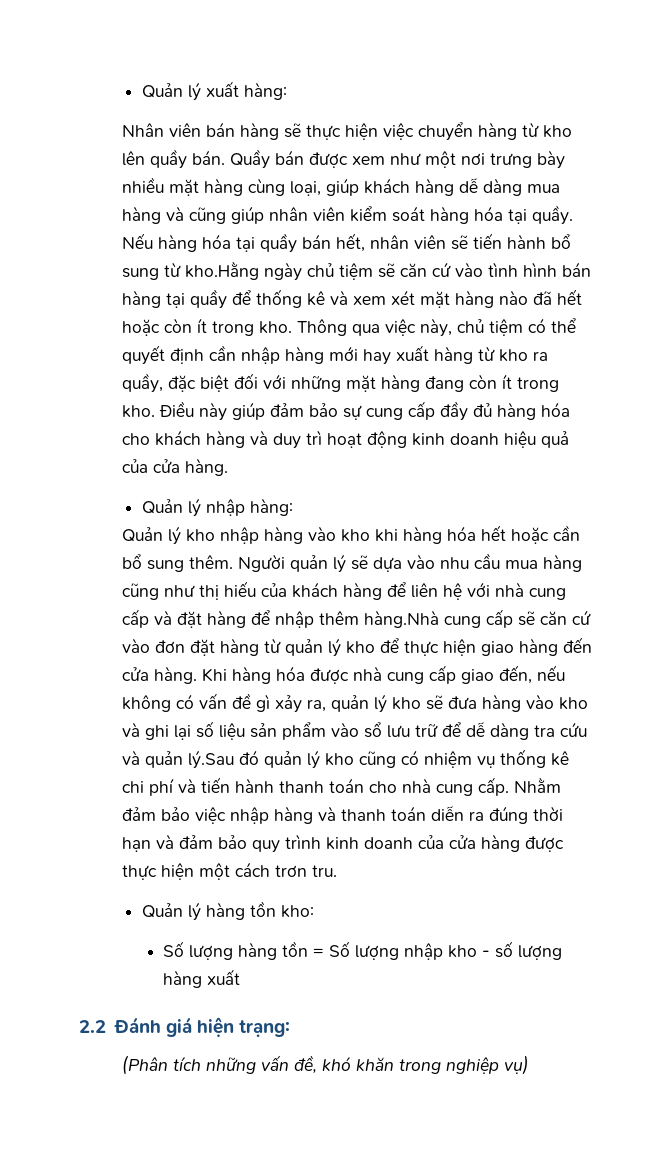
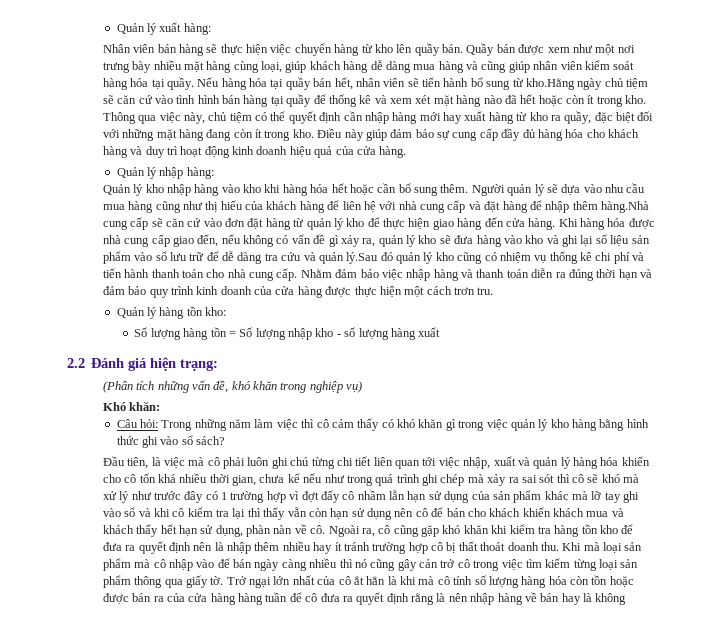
+ Khó khăn:
+ Câu hỏi: Trong những năm làm việc thì cô cảm thấy có khó khăn gì trong việc quản lý kho hàng bằng hình thức ghi vào sổ sách?
+ Đầu tiên, là việc mà cô phải luôn ghi chú từng chi tiết liên quan tới việc nhập, xuất và quản lý hàng hóa khiến cho cô tốn khá nhiều thời gian, chưa kể nếu như trong quá trình ghi chép mà xảy ra sai sót thì cô sẽ khó mà xử lý như trước đây có 1 trường hợp vì đợt đấy cô nhầm lẫn hạn sử dụng của sản phẩm khác mà lỡ tay ghi vào sổ và khi cô kiểm tra lại thì thấy vẫn còn hạn sử dụng nên cô để bán cho khách khiến khách mua và khách thấy hết hạn sử dụng, phàn nàn về cô. Ngoài ra, cô cũng gặp khó khăn khi kiểm tra hàng tồn kho để đưa ra quyết định nên là nhập thêm nhiều hay ít tránh trường hợp cô bị thất thoát doanh thu. Khi mà loại sản phẩm mà cô nhập vào để bán ngày càng nhiều thì nó cũng gây cản trở cô trong việc tìm kiếm từng loại sản phẩm thông qua giấy tờ. Trở ngại lớn nhất của cô ắt hẳn là khi mà cô tính số lượng hàng hóa còn tồn hoặc được bán ra của cửa hàng hàng tuần để cô đưa ra quyết định rằng là nên nhập hàng về bán hay là không

